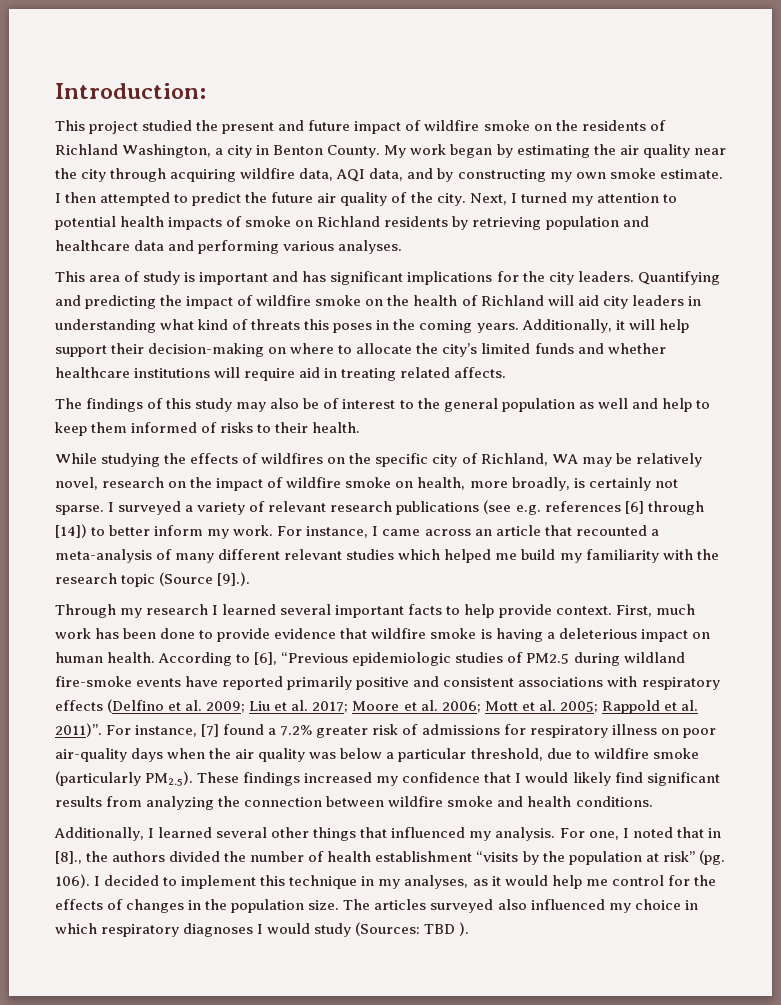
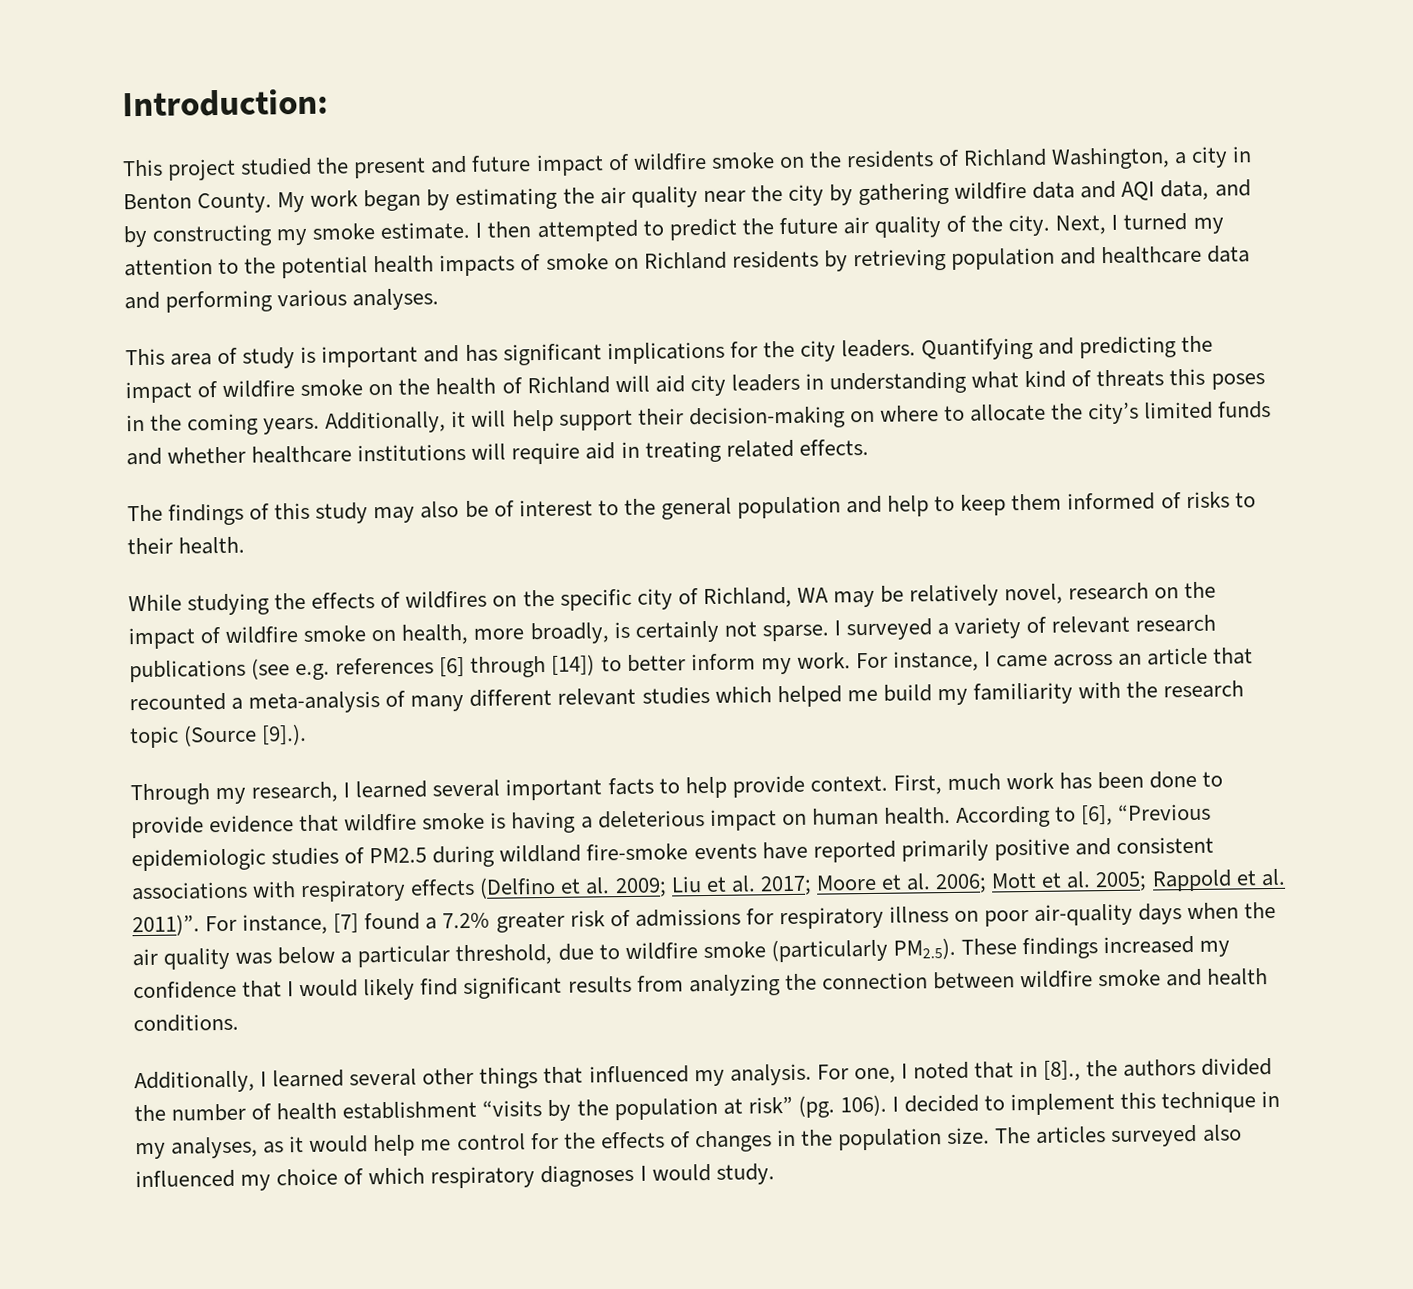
- My work began by estimating the air quality near the city through acquiring wildfire data, AQI data, and by constructing my own smoke estimate.
+ My work began by estimating the air quality near the city by gathering wildfire data and AQI data, and by constructing my smoke estimate.
- Next, I turned my attention to potential health impacts of smoke on Richland residents by retrieving population and healthcare data and performing various analyses.
+ Next, I turned my attention to the potential health impacts of smoke on Richland residents by retrieving population and healthcare data and performing various analyses.
- Additionally, it will help support their decision-making on where to allocate the city’s limited funds and whether healthcare institutions will require aid in treating related affects.
+ Additionally, it will help support their decision-making on where to allocate the city’s limited funds and whether healthcare institutions will require aid in treating related effects.
- The findings of this study may also be of interest to the general population as well and help to keep them informed of risks to their health.
+ The findings of this study may also be of interest to the general population and help to keep them informed of risks to their health.
- Through my research I learned several important facts to help provide context.
+ Through my research, I learned several important facts to help provide context.
- The articles surveyed also influenced my choice in which respiratory diagnoses I would study (Sources: TBD ).
+ The articles surveyed also influenced my choice of which respiratory diagnoses I would study.

